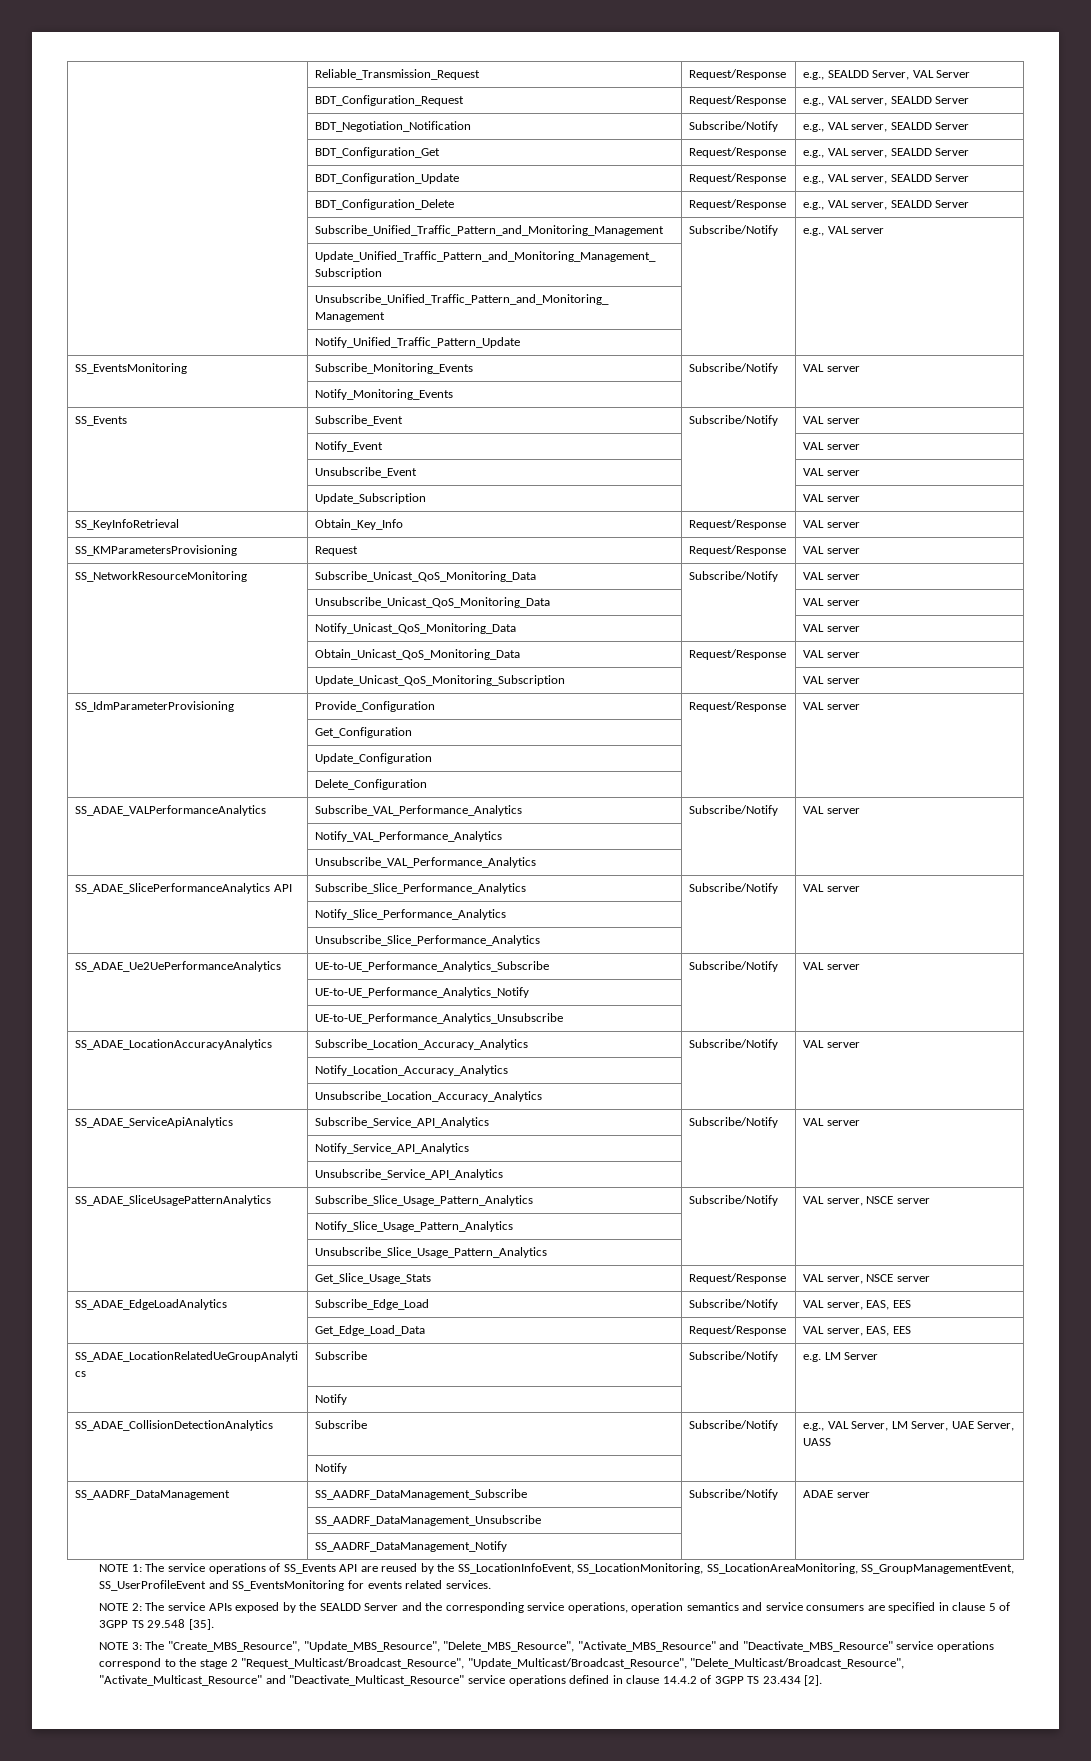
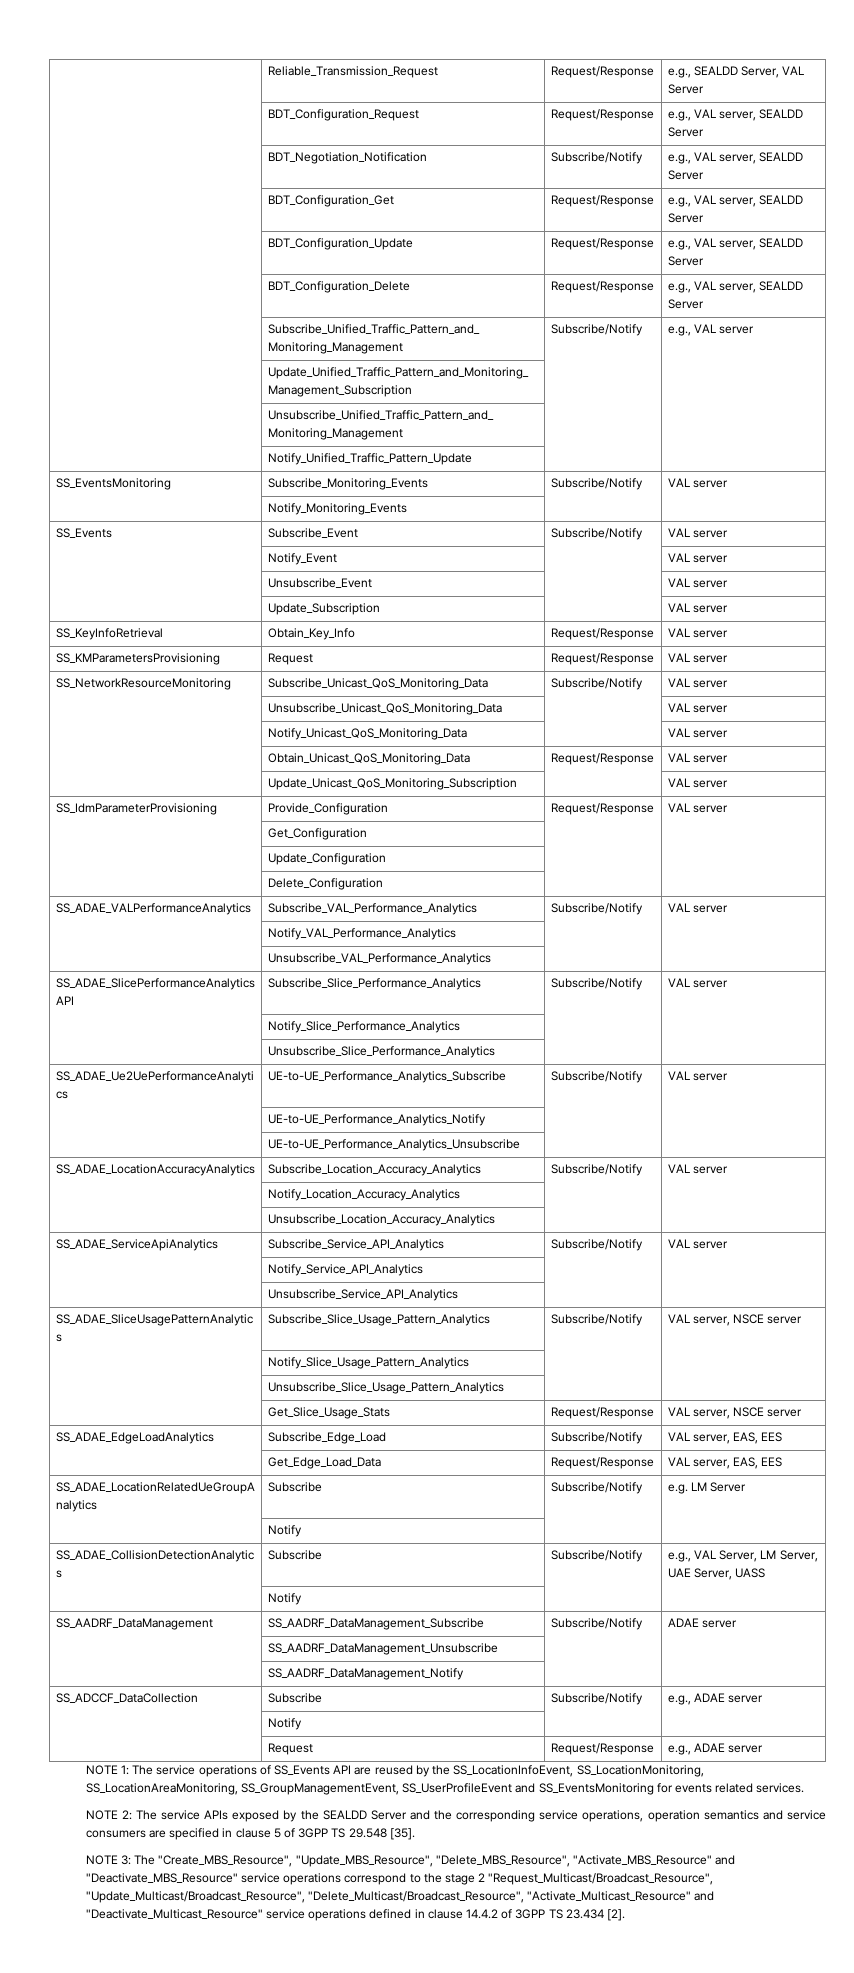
+ SS_ADCCF_DataCollection | Subscribe | Subscribe/Notify | e.g., ADAE server
+ | Notify | |
+ | Request | Request/Response | e.g., ADAE server

